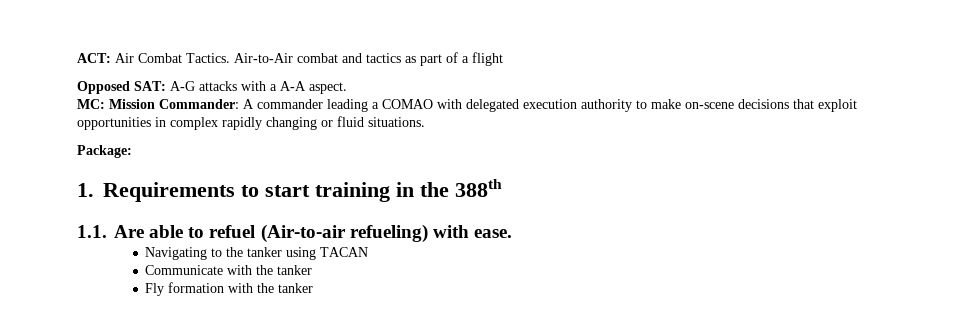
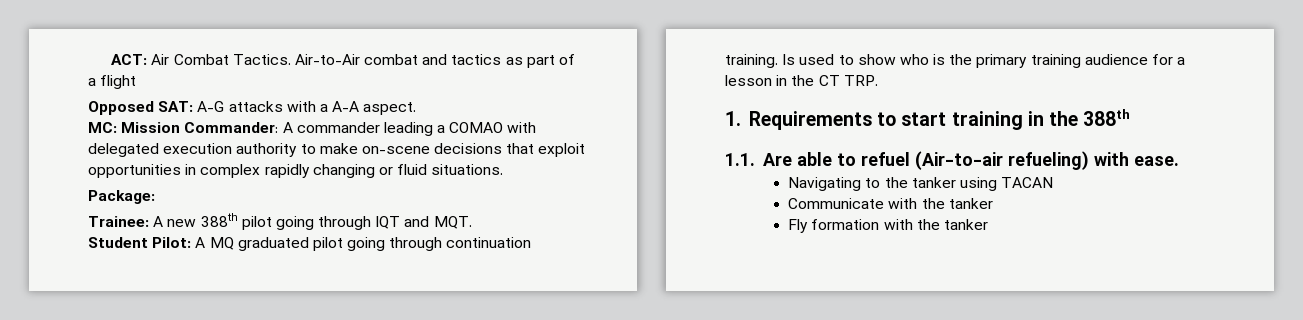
+ Trainee: A new 388th pilot going through IQT and MQT.
+ Student Pilot: A MQ graduated pilot going through continuation training. Is used to show who is the primary training audience for a lesson in the CT TRP.

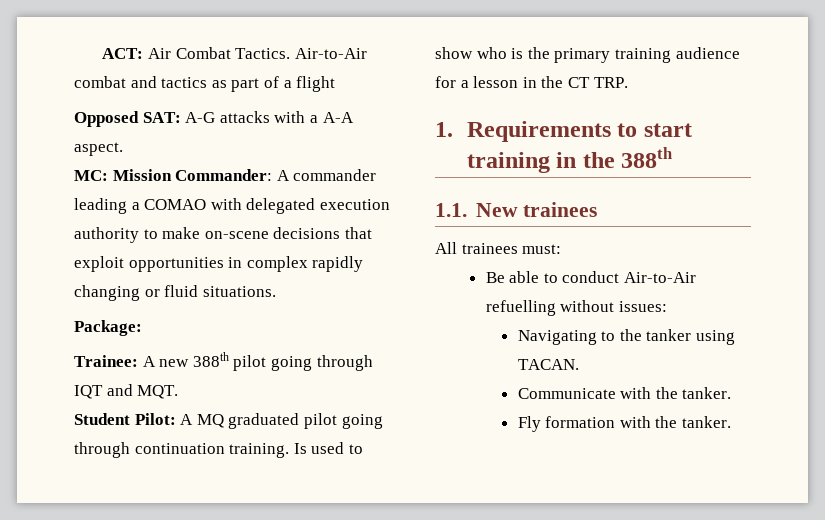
- 1.1. Are able to refuel (Air-to-air refueling) with ease.
+ 1.1. New trainees
+ All trainees must:
+ Be able to conduct Air-to-Air refuelling without issues:
- Navigating to the tanker using TACAN
+ Navigating to the tanker using TACAN.
- Communicate with the tanker
+ Communicate with the tanker.
- Fly formation with the tanker
+ Fly formation with the tanker.

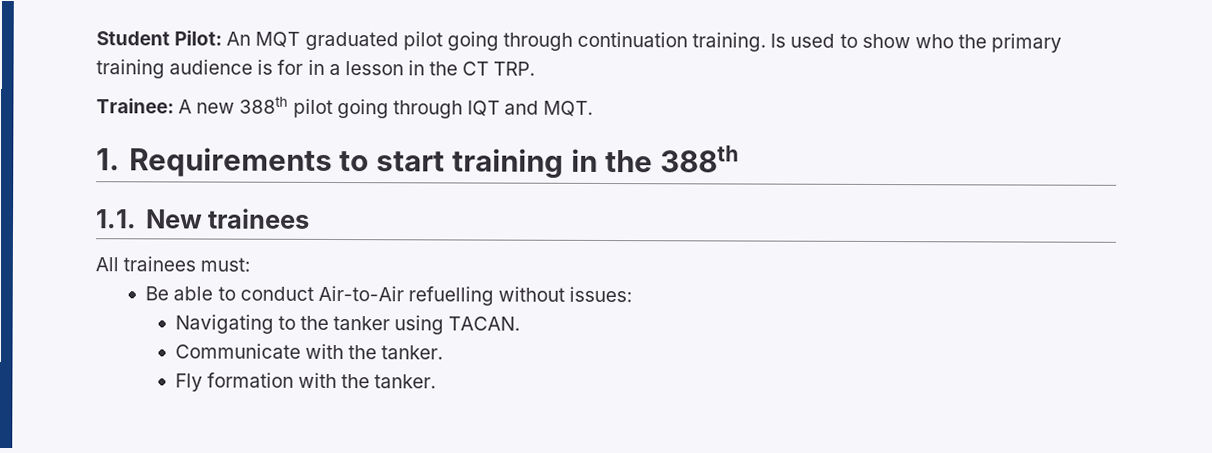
- ACT: Air Combat Tactics. Air-to-Air combat and tactics as part of a flight
- Opposed SAT: A-G attacks with a A-A aspect.
- MC: Mission Commander: A commander leading a COMAO with delegated execution authority to make on-scene decisions that exploit opportunities in complex rapidly changing or fluid situations.
- Package:
+ Student Pilot: An MQT graduated pilot going through continuation training. Is used to show who the primary training audience is for in a lesson in the CT TRP.
- Student Pilot: A MQ graduated pilot going through continuation training. Is used to show who is the primary training audience for a lesson in the CT TRP.

